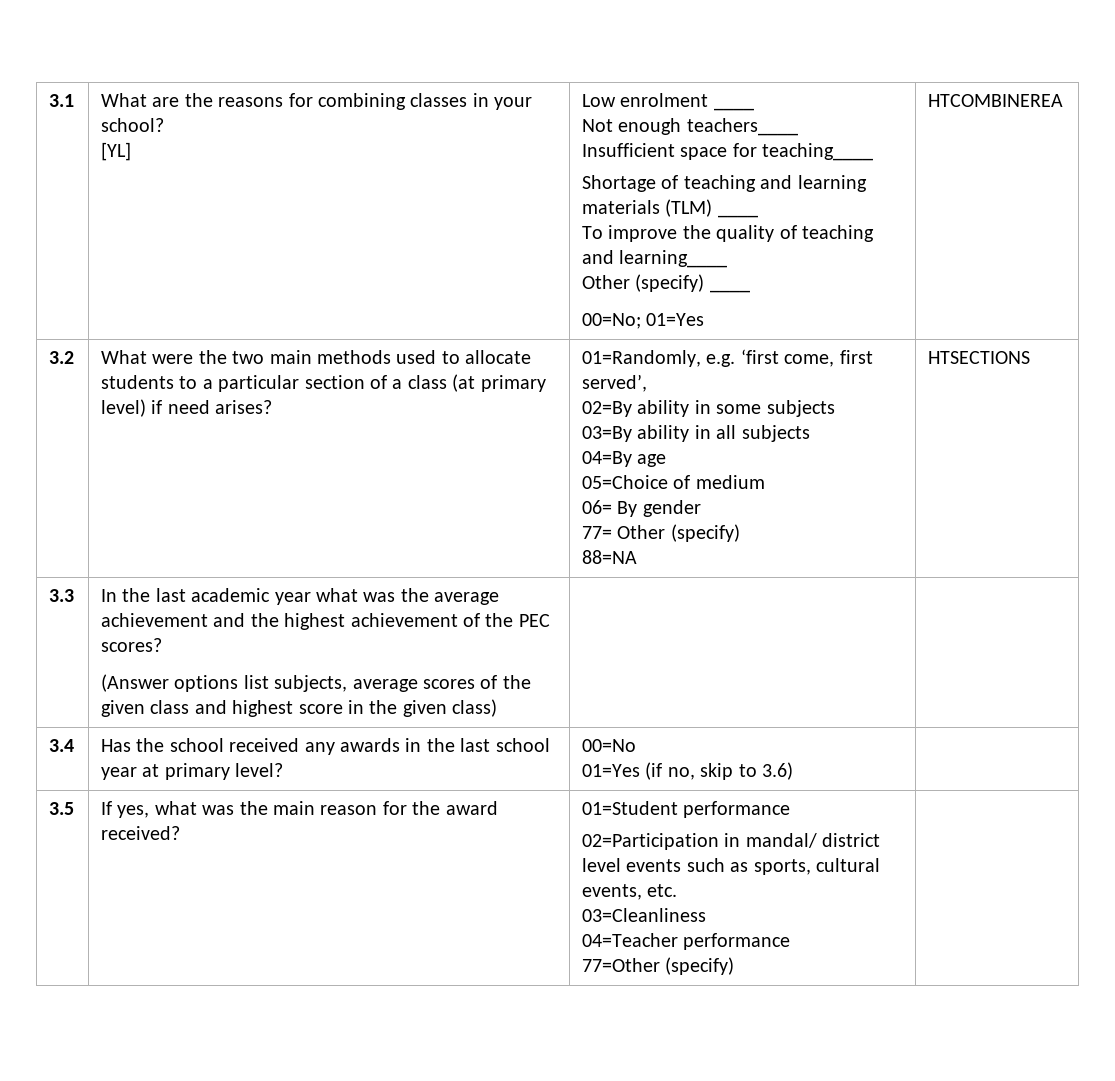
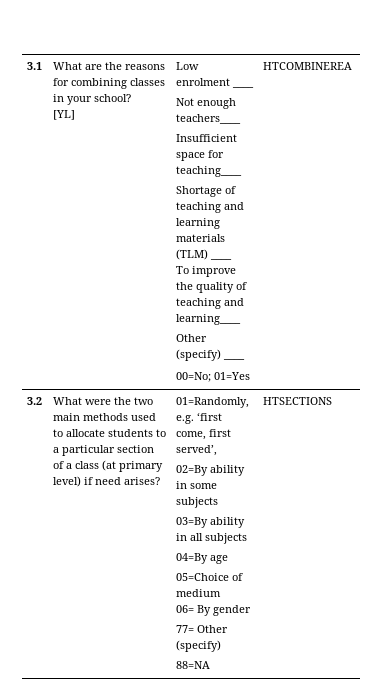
- 3.3 | In the last academic year what was the average achievement and the highest achievement of the PEC scores?
- (Answer options list subjects, average scores of the given class and highest score in the given class) | |
- 3.4 | Has the school received any awards in the last school year at primary level? | 00=No
- 01=Yes (if no, skip to 3.6) |
- 3.5 | If yes, what was the main reason for the award received? | 01=Student performance
- 02=Participation in mandal/ district level events such as sports, cultural events, etc.
- 03=Cleanliness
- 04=Teacher performance
- 77=Other (specify) |

